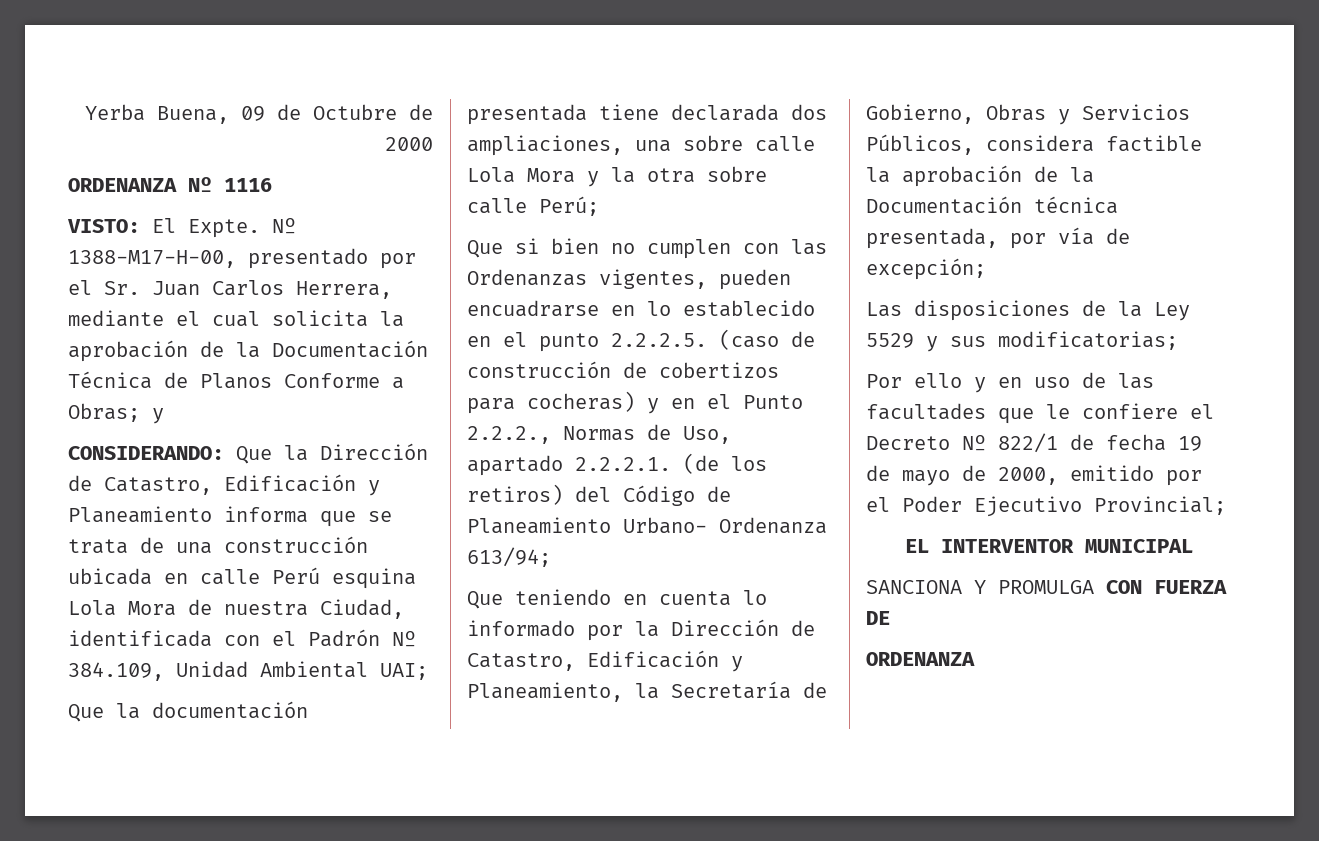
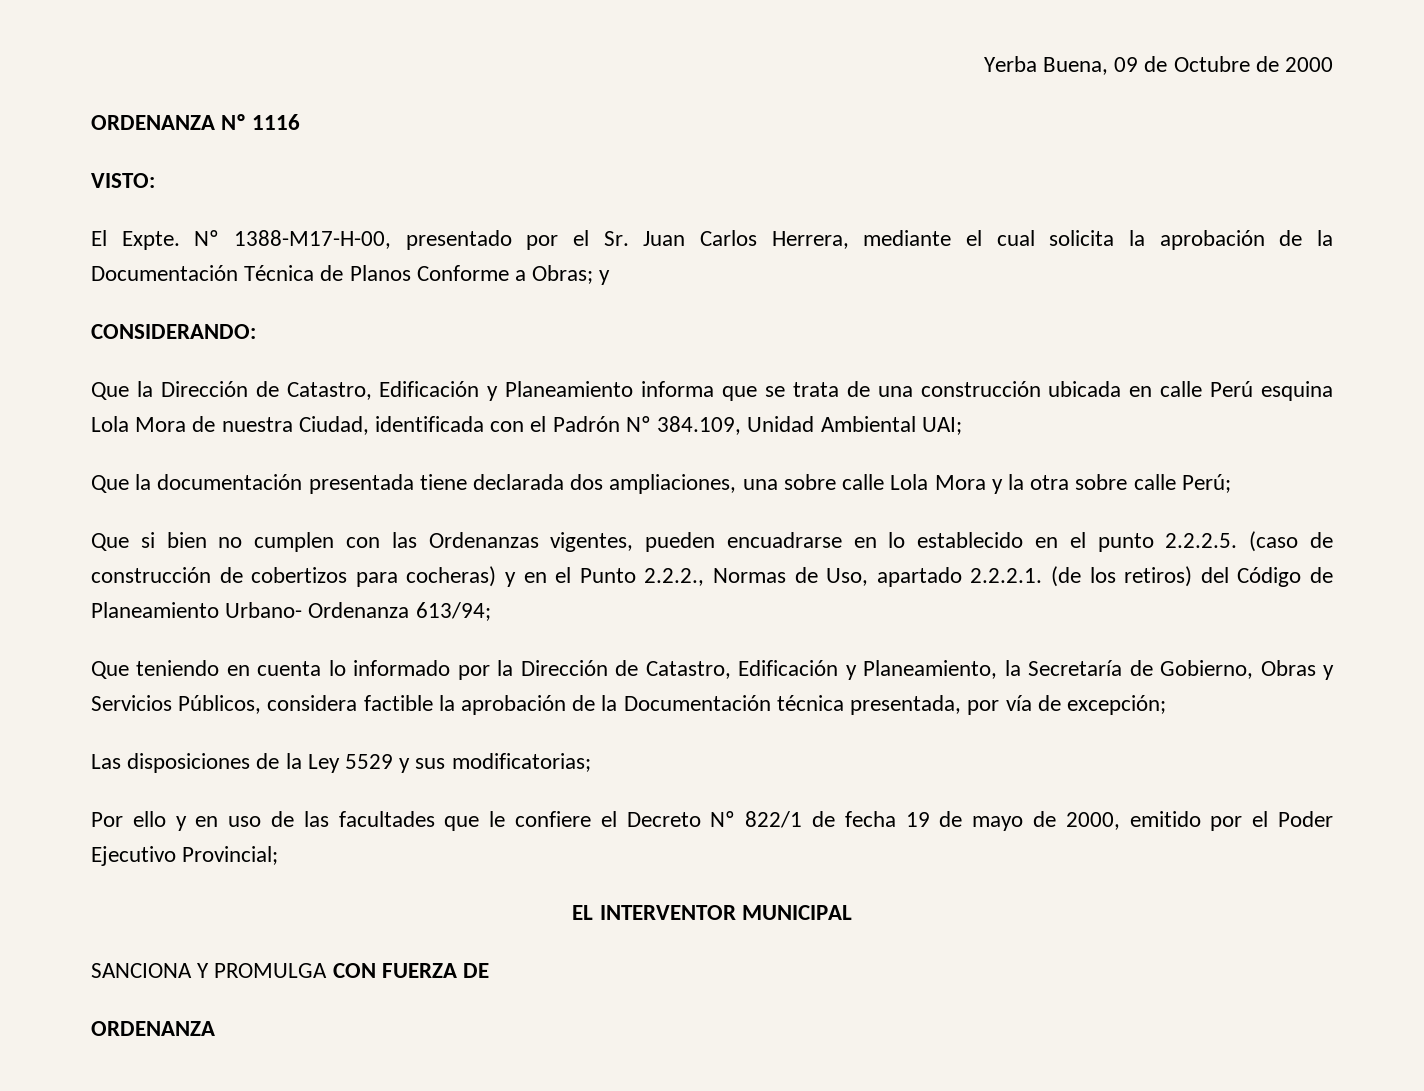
- VISTO: El Expte.
+ VISTO:
+ El Expte.
- CONSIDERANDO: Que la Dirección de Catastro, Edificación y Planeamiento informa que se trata de una construcción ubicada en calle Perú esquina Lola Mora de nuestra Ciudad, identificada con el Padrón Nº 384.109, Unidad Ambiental UAI;
+ CONSIDERANDO:
+ Que la Dirección de Catastro, Edificación y Planeamiento informa que se trata de una construcción ubicada en calle Perú esquina Lola Mora de nuestra Ciudad, identificada con el Padrón Nº 384.109, Unidad Ambiental UAI;

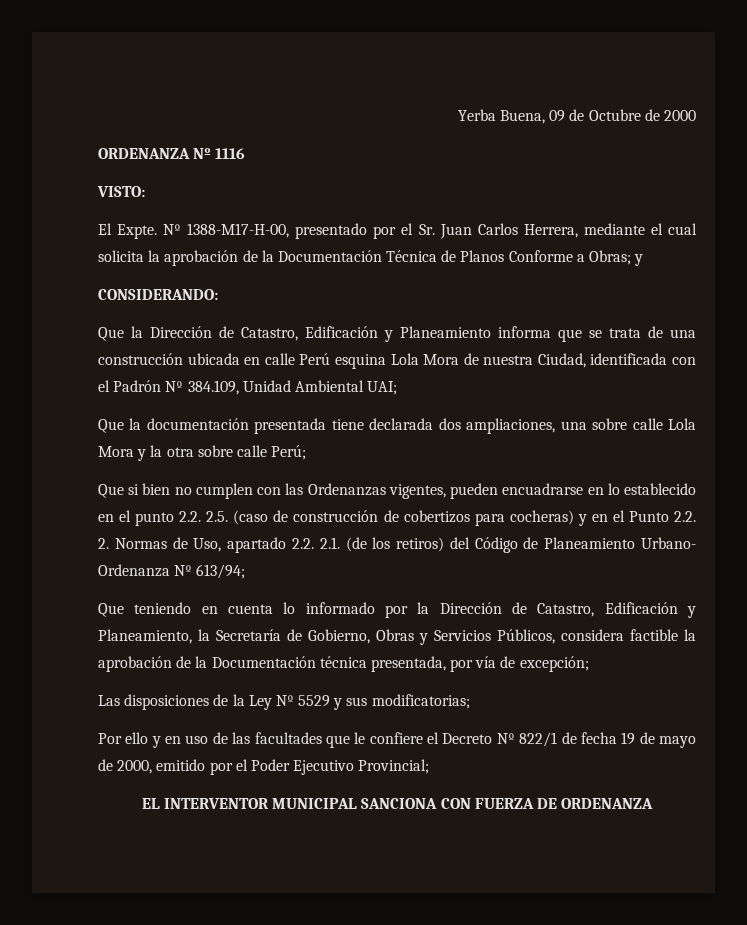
- Que si bien no cumplen con las Ordenanzas vigentes, pueden encuadrarse en lo establecido en el punto 2.2.2.5. (caso de construcción de cobertizos para cocheras) y en el Punto 2.2.2., Normas de Uso, apartado 2.2.2.1. (de los retiros) del Código de Planeamiento Urbano- Ordenanza 613/94;
+ Que si bien no cumplen con las Ordenanzas vigentes, pueden encuadrarse en lo establecido en el punto 2.2. 2.5. (caso de construcción de cobertizos para cocheras) y en el Punto 2.2. 2. Normas de Uso, apartado 2.2. 2.1. (de los retiros) del Código de Planeamiento Urbano- Ordenanza Nº 613/94;
- Las disposiciones de la Ley 5529 y sus modificatorias;
+ Las disposiciones de la Ley Nº 5529 y sus modificatorias;
- EL INTERVENTOR MUNICIPAL
- SANCIONA Y PROMULGA CON FUERZA DE
- ORDENANZA
+ EL INTERVENTOR MUNICIPAL SANCIONA CON FUERZA DE ORDENANZA

